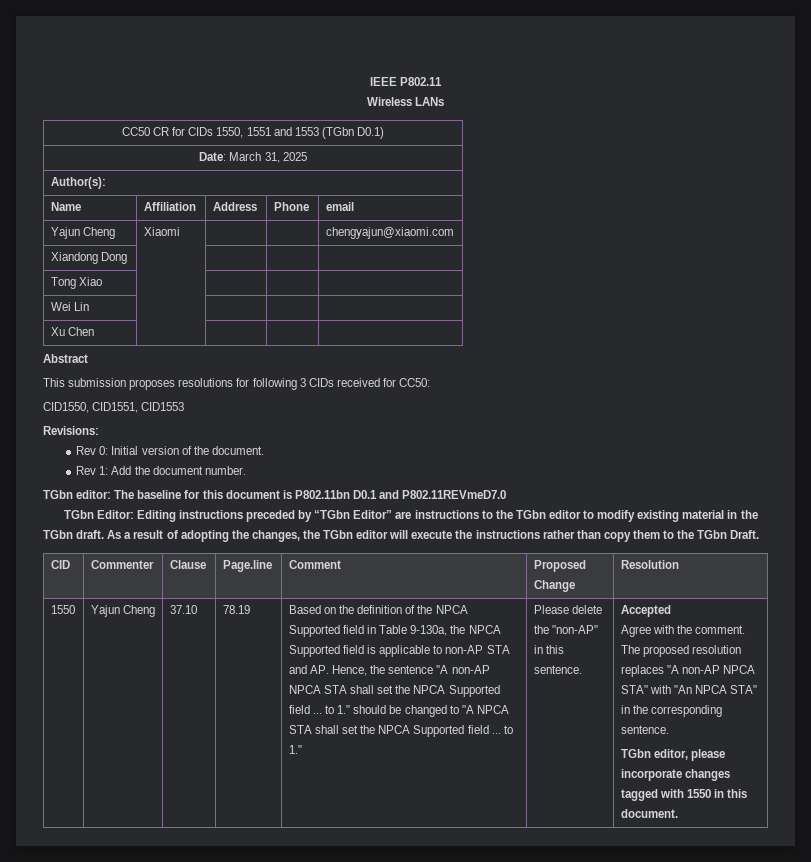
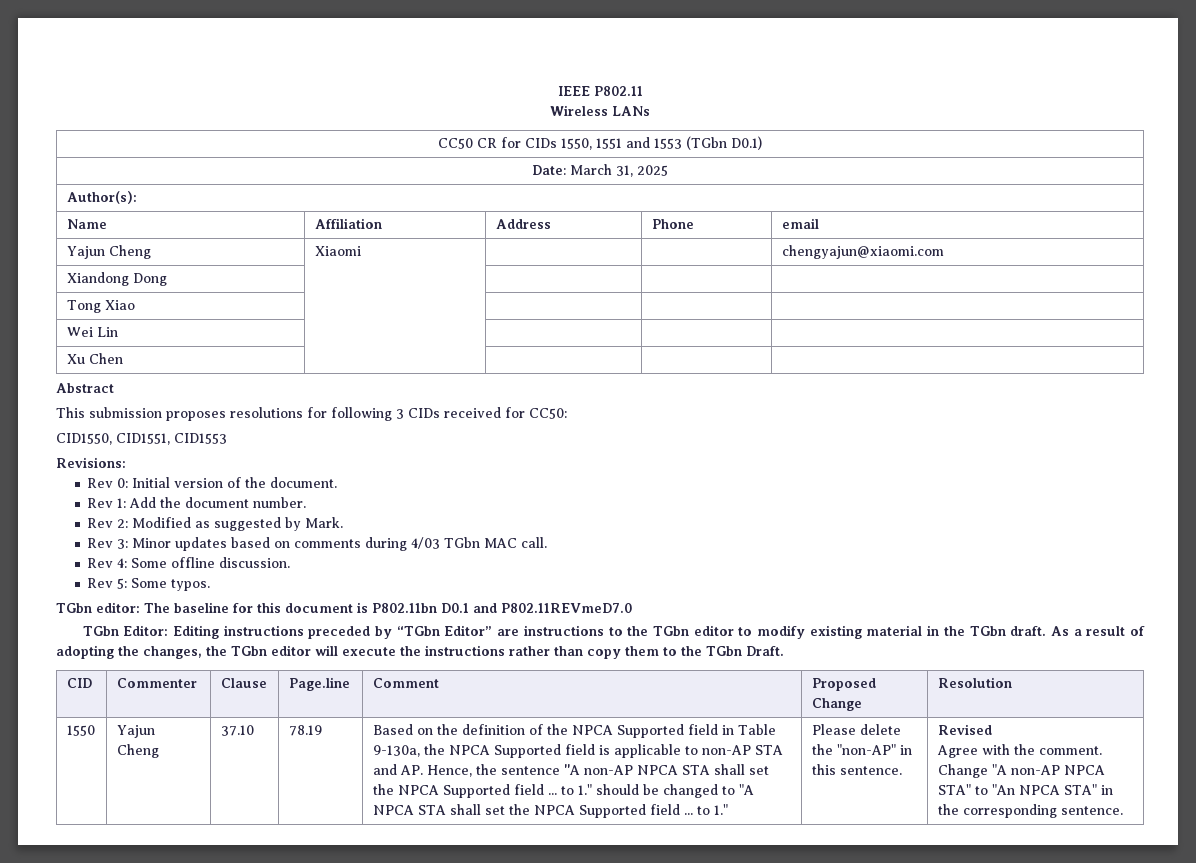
+ Rev 2: Modified as suggested by Mark.
+ Rev 3: Minor updates based on comments during 4/03 TGbn MAC call.
+ Rev 4: Some offline discussion.
+ Rev 5: Some typos.
- Accepted
+ Revised
- The proposed resolution replaces "A non-AP NPCA STA" with "An NPCA STA" in the corresponding sentence.
+ Change "A non-AP NPCA STA" to "An NPCA STA" in the corresponding sentence.
- TGbn editor, please incorporate changes tagged with 1550 in this document.

